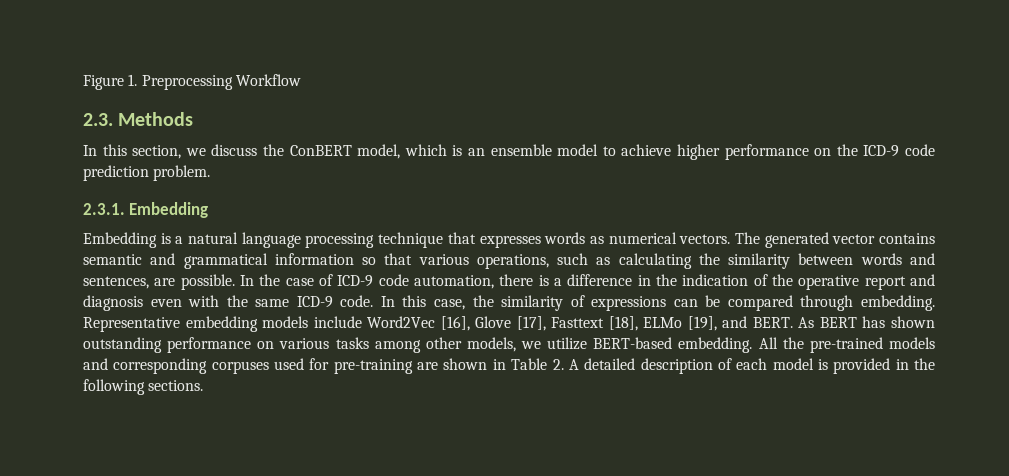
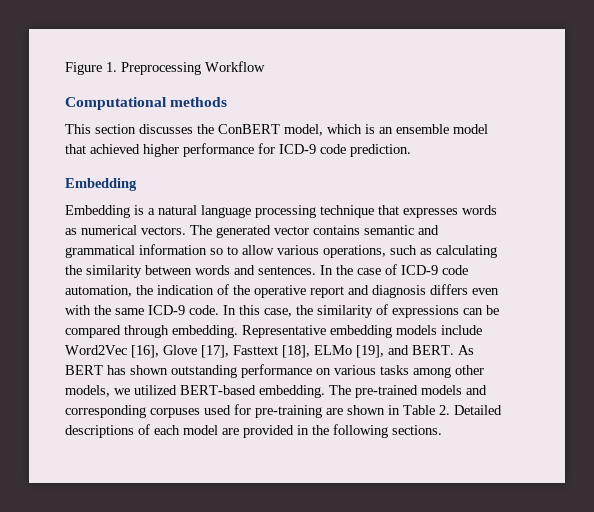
- 2.3. Methods
- In this section, we discuss the ConBERT model, which is an ensemble model to achieve higher performance on the ICD-9 code prediction problem.
- 2.3.1. Embedding
+ Computational methods
+ This section discusses the ConBERT model, which is an ensemble model that achieved higher performance for ICD-9 code prediction.
+ Embedding
- The generated vector contains semantic and grammatical information so that various operations, such as calculating the similarity between words and sentences, are possible.
+ The generated vector contains semantic and grammatical information so to allow various operations, such as calculating the similarity between words and sentences.
- In the case of ICD-9 code automation, there is a difference in the indication of the operative report and diagnosis even with the same ICD-9 code.
+ In the case of ICD-9 code automation, the indication of the operative report and diagnosis differs even with the same ICD-9 code.
- As BERT has shown outstanding performance on various tasks among other models, we utilize BERT-based embedding.
+ As BERT has shown outstanding performance on various tasks among other models, we utilized BERT-based embedding.
- All the pre-trained models and corresponding corpuses used for pre-training are shown in Table 2. A detailed description of each model is provided in the following sections.
+ The pre-trained models and corresponding corpuses used for pre-training are shown in Table 2. Detailed descriptions of each model are provided in the following sections.

